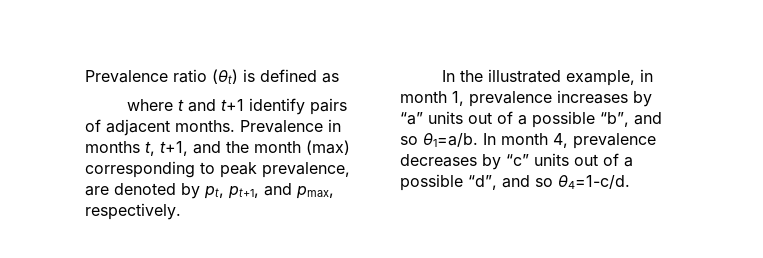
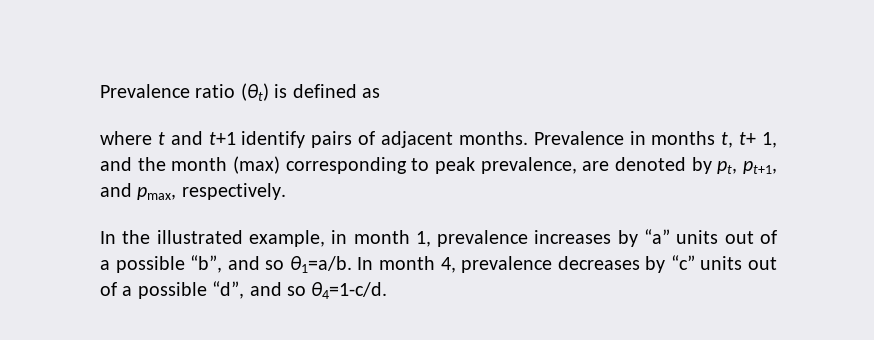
- Prevalence in months t, t+1, and the month (max) corresponding to peak prevalence, are denoted by pt, pt+1, and pmax, respectively.
+ Prevalence in months t, t+ 1, and the month (max) corresponding to peak prevalence, are denoted by pt, pt+1, and pmax, respectively.

